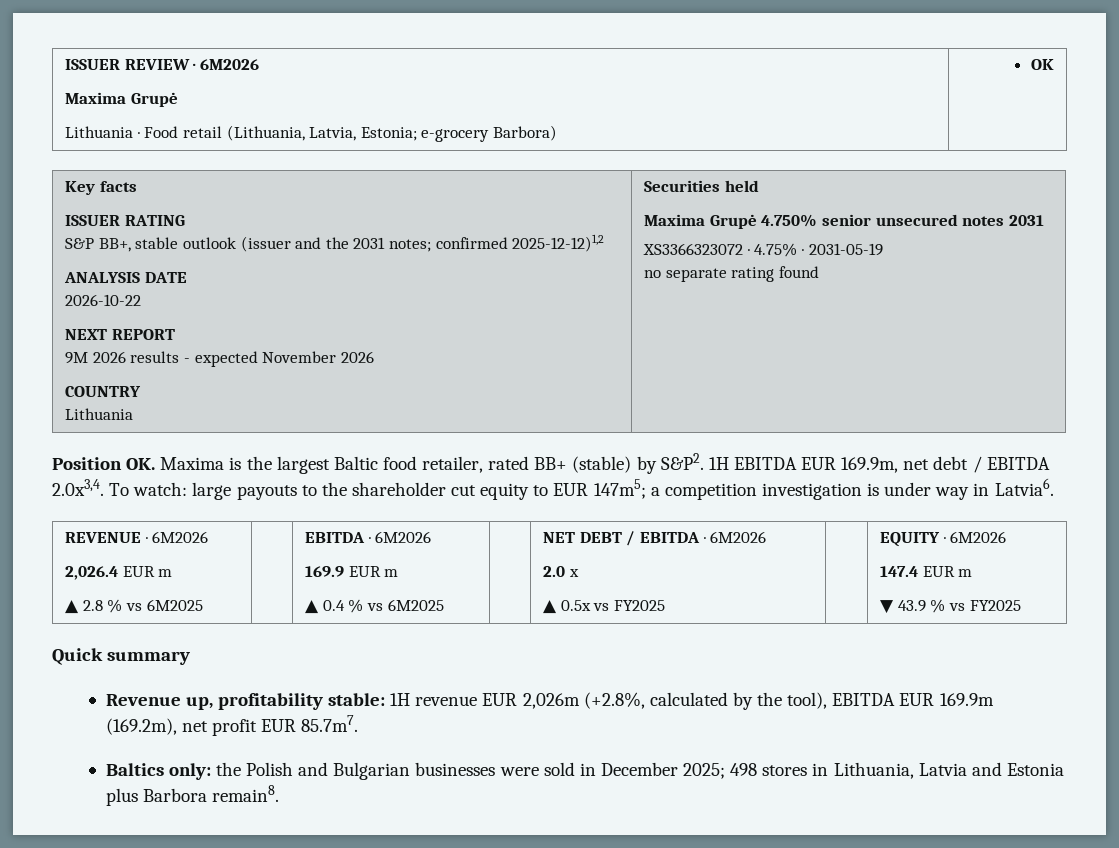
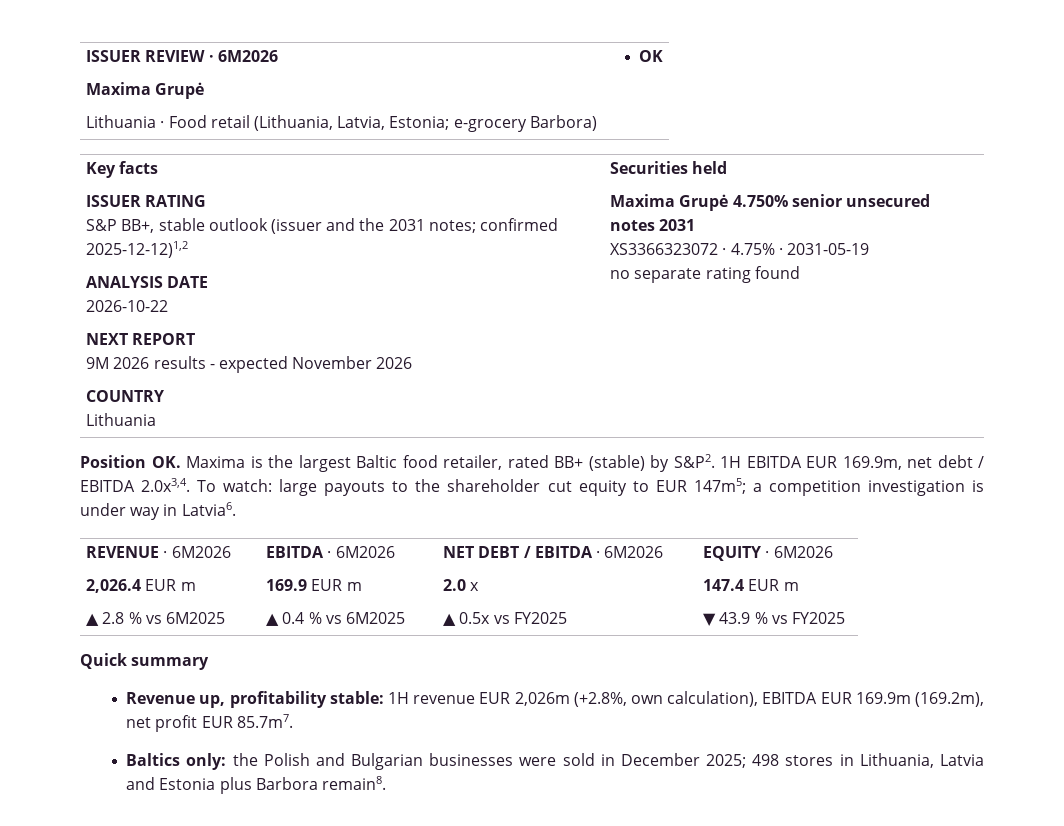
- Revenue up, profitability stable: 1H revenue EUR 2,026m (+2.8%, calculated by the tool), EBITDA EUR 169.9m (169.2m), net profit EUR 85.7m7.
+ Revenue up, profitability stable: 1H revenue EUR 2,026m (+2.8%, own calculation), EBITDA EUR 169.9m (169.2m), net profit EUR 85.7m7.

